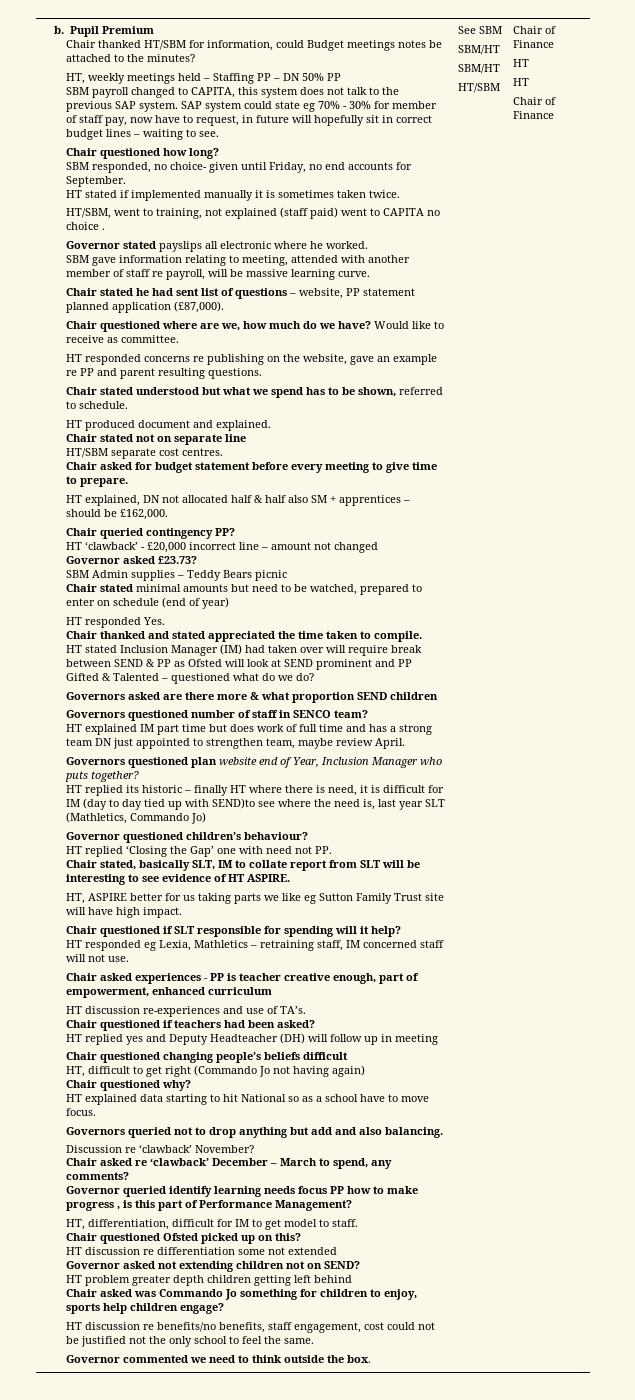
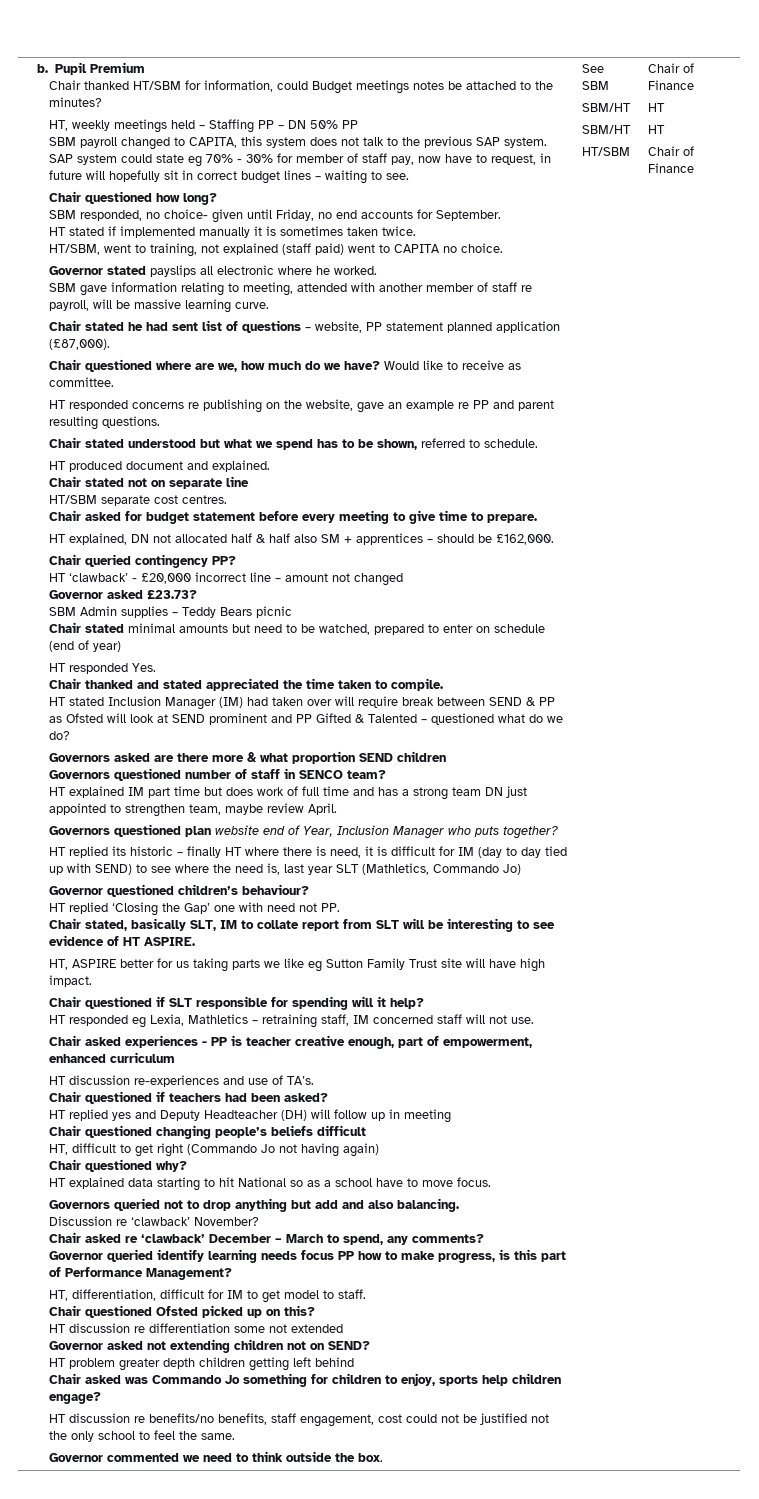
- HT/SBM, went to training, not explained (staff paid) went to CAPITA no choice .
+ HT/SBM, went to training, not explained (staff paid) went to CAPITA no choice.
- HT replied its historic – finally HT where there is need, it is difficult for IM (day to day tied up with SEND)to see where the need is, last year SLT (Mathletics, Commando Jo)
+ HT replied its historic – finally HT where there is need, it is difficult for IM (day to day tied up with SEND) to see where the need is, last year SLT (Mathletics, Commando Jo)
- Governor queried identify learning needs focus PP how to make progress , is this part of Performance Management?
+ Governor queried identify learning needs focus PP how to make progress, is this part of Performance Management?

